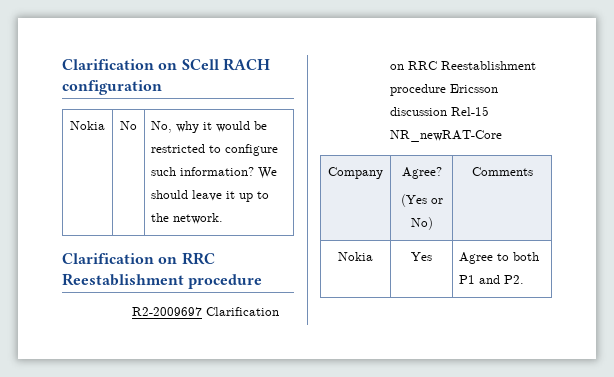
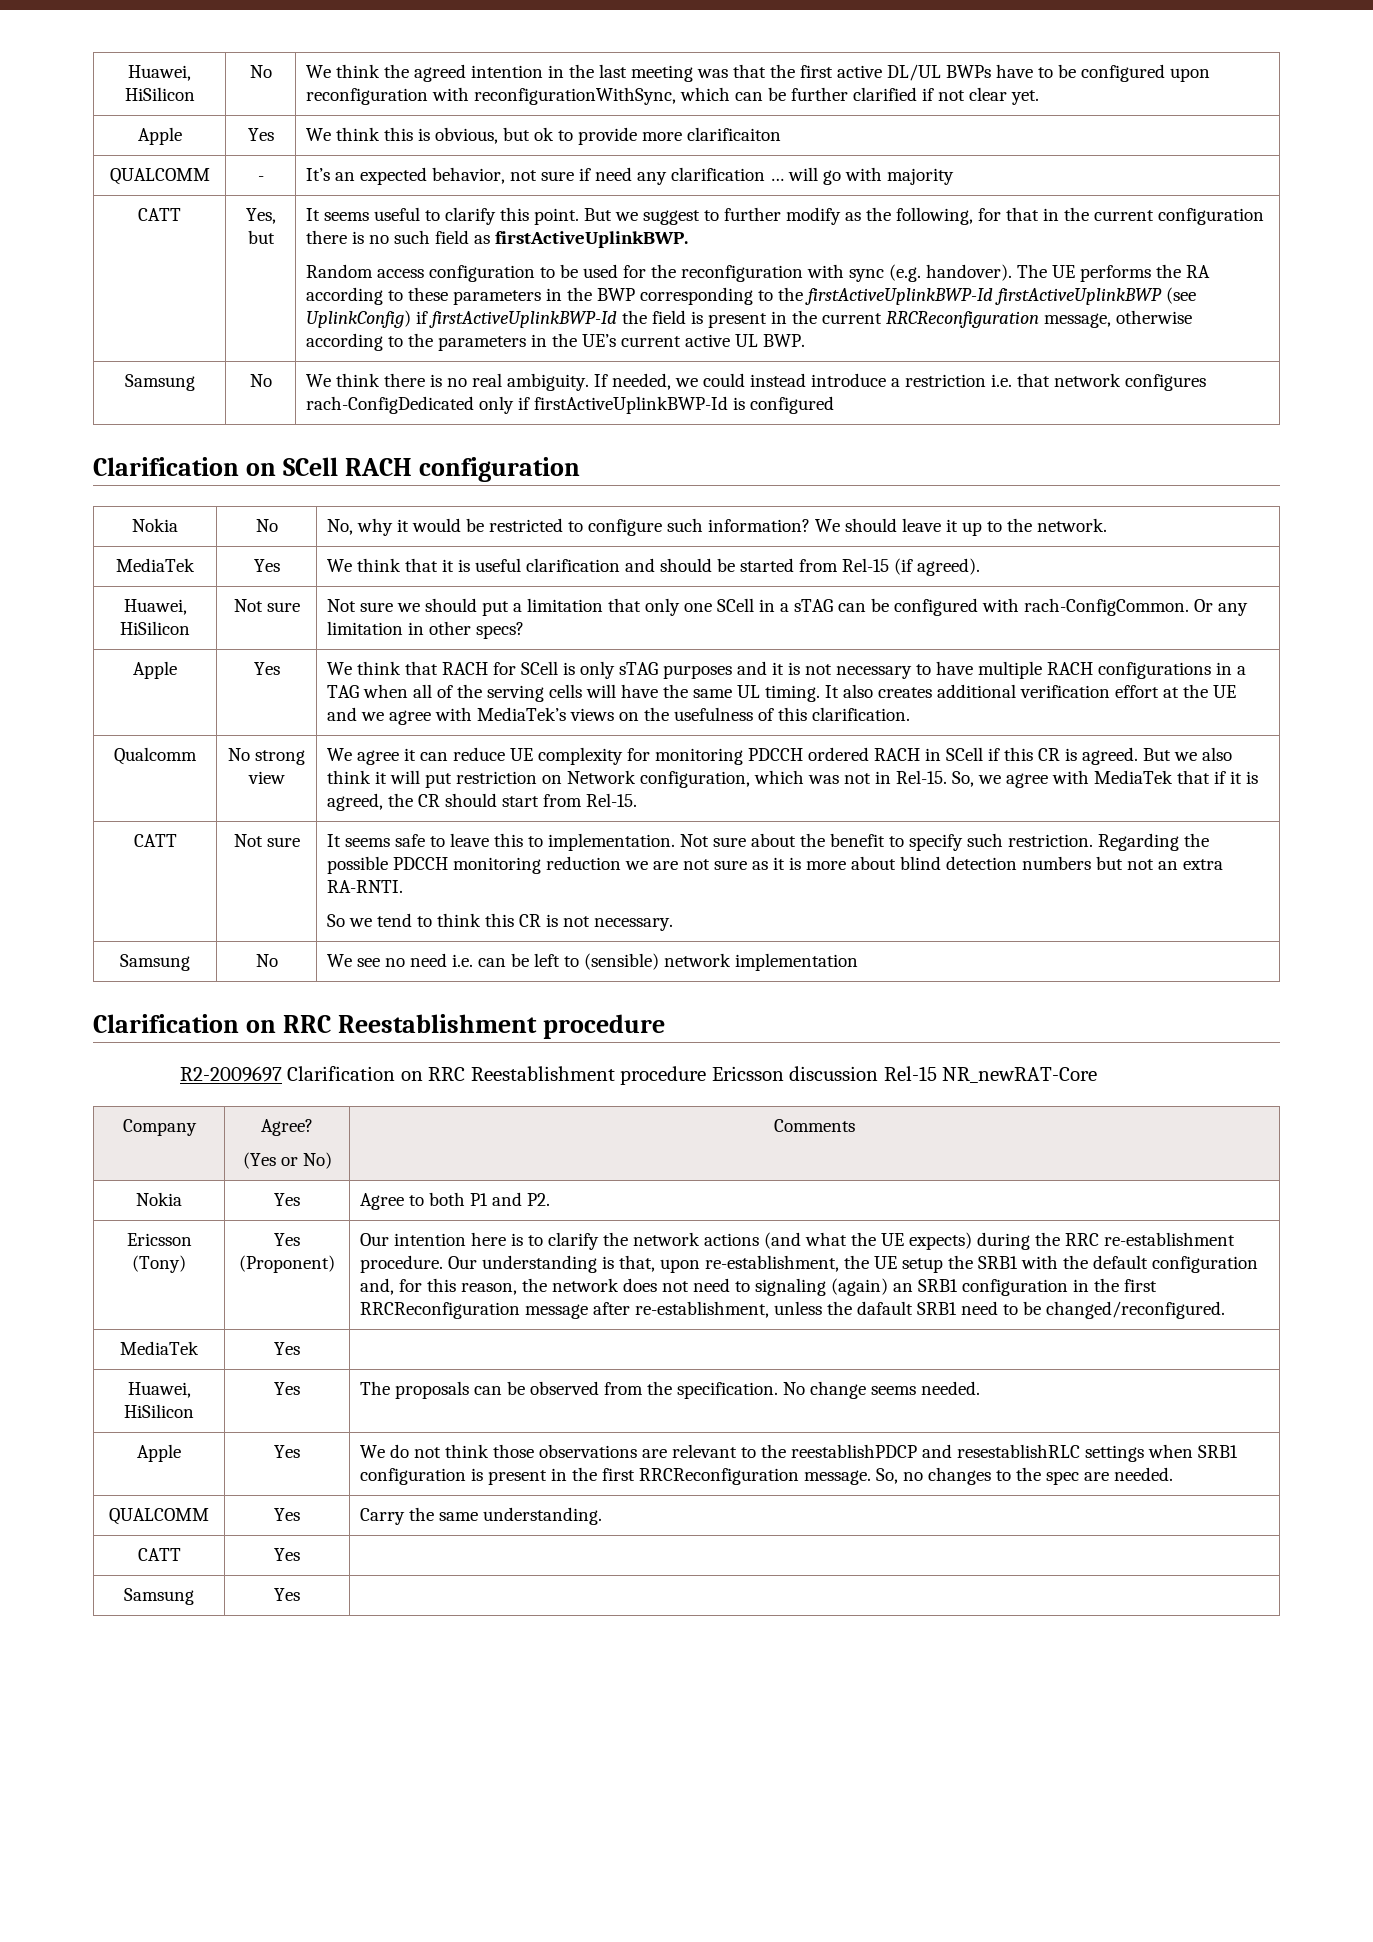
+ Huawei, HiSilicon | No | We think the agreed intention in the last meeting was that the first active DL/UL BWPs have to be configured upon reconfiguration with reconfigurationWithSync, which can be further clarified if not clear yet.
+ Apple | Yes | We think this is obvious, but ok to provide more clarificaiton
+ QUALCOMM | - | It’s an expected behavior, not sure if need any clarification … will go with majority
+ CATT | Yes, but | It seems useful to clarify this point. But we suggest to further modify as the following, for that in the current configuration there is no such field as firstActiveUplinkBWP.
+ Random access configuration to be used for the reconfiguration with sync (e.g. handover). The UE performs the RA according to these parameters in the BWP corresponding to the firstActiveUplinkBWP-Id firstActiveUplinkBWP (see UplinkConfig) if firstActiveUplinkBWP-Id the field is present in the current RRCReconfiguration message, otherwise according to the parameters in the UE’s current active UL BWP.
+ Samsung | No | We think there is no real ambiguity. If needed, we could instead introduce a restriction i.e. that network configures rach-ConfigDedicated only if firstActiveUplinkBWP-Id is configured
+ MediaTek | Yes | We think that it is useful clarification and should be started from Rel-15 (if agreed).
+ Huawei, HiSilicon | Not sure | Not sure we should put a limitation that only one SCell in a sTAG can be configured with rach-ConfigCommon. Or any limitation in other specs?
+ Apple | Yes | We think that RACH for SCell is only sTAG purposes and it is not necessary to have multiple RACH configurations in a TAG when all of the serving cells will have the same UL timing. It also creates additional verification effort at the UE and we agree with MediaTek’s views on the usefulness of this clarification.
+ Qualcomm | No strong view | We agree it can reduce UE complexity for monitoring PDCCH ordered RACH in SCell if this CR is agreed. But we also think it will put restriction on Network configuration, which was not in Rel-15. So, we agree with MediaTek that if it is agreed, the CR should start from Rel-15.
+ CATT | Not sure | It seems safe to leave this to implementation. Not sure about the benefit to specify such restriction. Regarding the possible PDCCH monitoring reduction we are not sure as it is more about blind detection numbers but not an extra RA-RNTI.
+ So we tend to think this CR is not necessary.
+ Samsung | No | We see no need i.e. can be left to (sensible) network implementation
+ Ericsson (Tony) | Yes (Proponent) | Our intention here is to clarify the network actions (and what the UE expects) during the RRC re-establishment procedure. Our understanding is that, upon re-establishment, the UE setup the SRB1 with the default configuration and, for this reason, the network does not need to signaling (again) an SRB1 configuration in the first RRCReconfiguration message after re-establishment, unless the dafault SRB1 need to be changed/reconfigured.
+ MediaTek | Yes |
+ Huawei, HiSilicon | Yes | The proposals can be observed from the specification. No change seems needed.
+ Apple | Yes | We do not think those observations are relevant to the reestablishPDCP and resestablishRLC settings when SRB1 configuration is present in the first RRCReconfiguration message. So, no changes to the spec are needed.
+ QUALCOMM | Yes | Carry the same understanding.
+ CATT | Yes |
+ Samsung | Yes |

